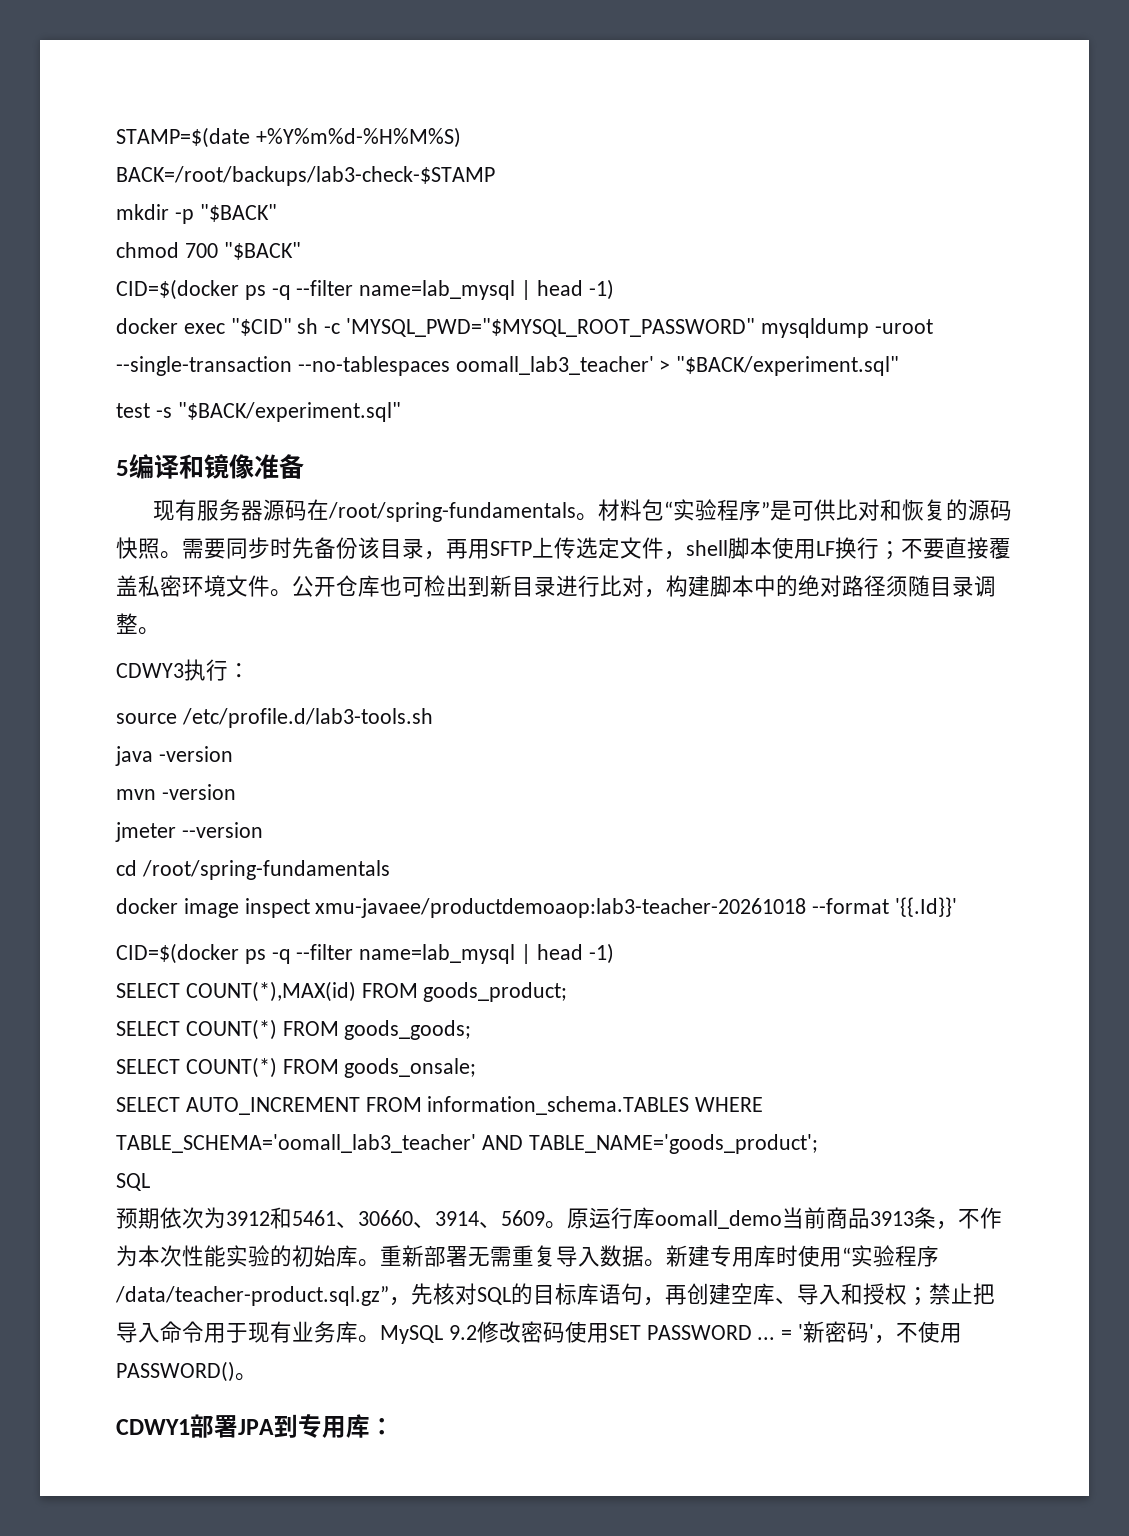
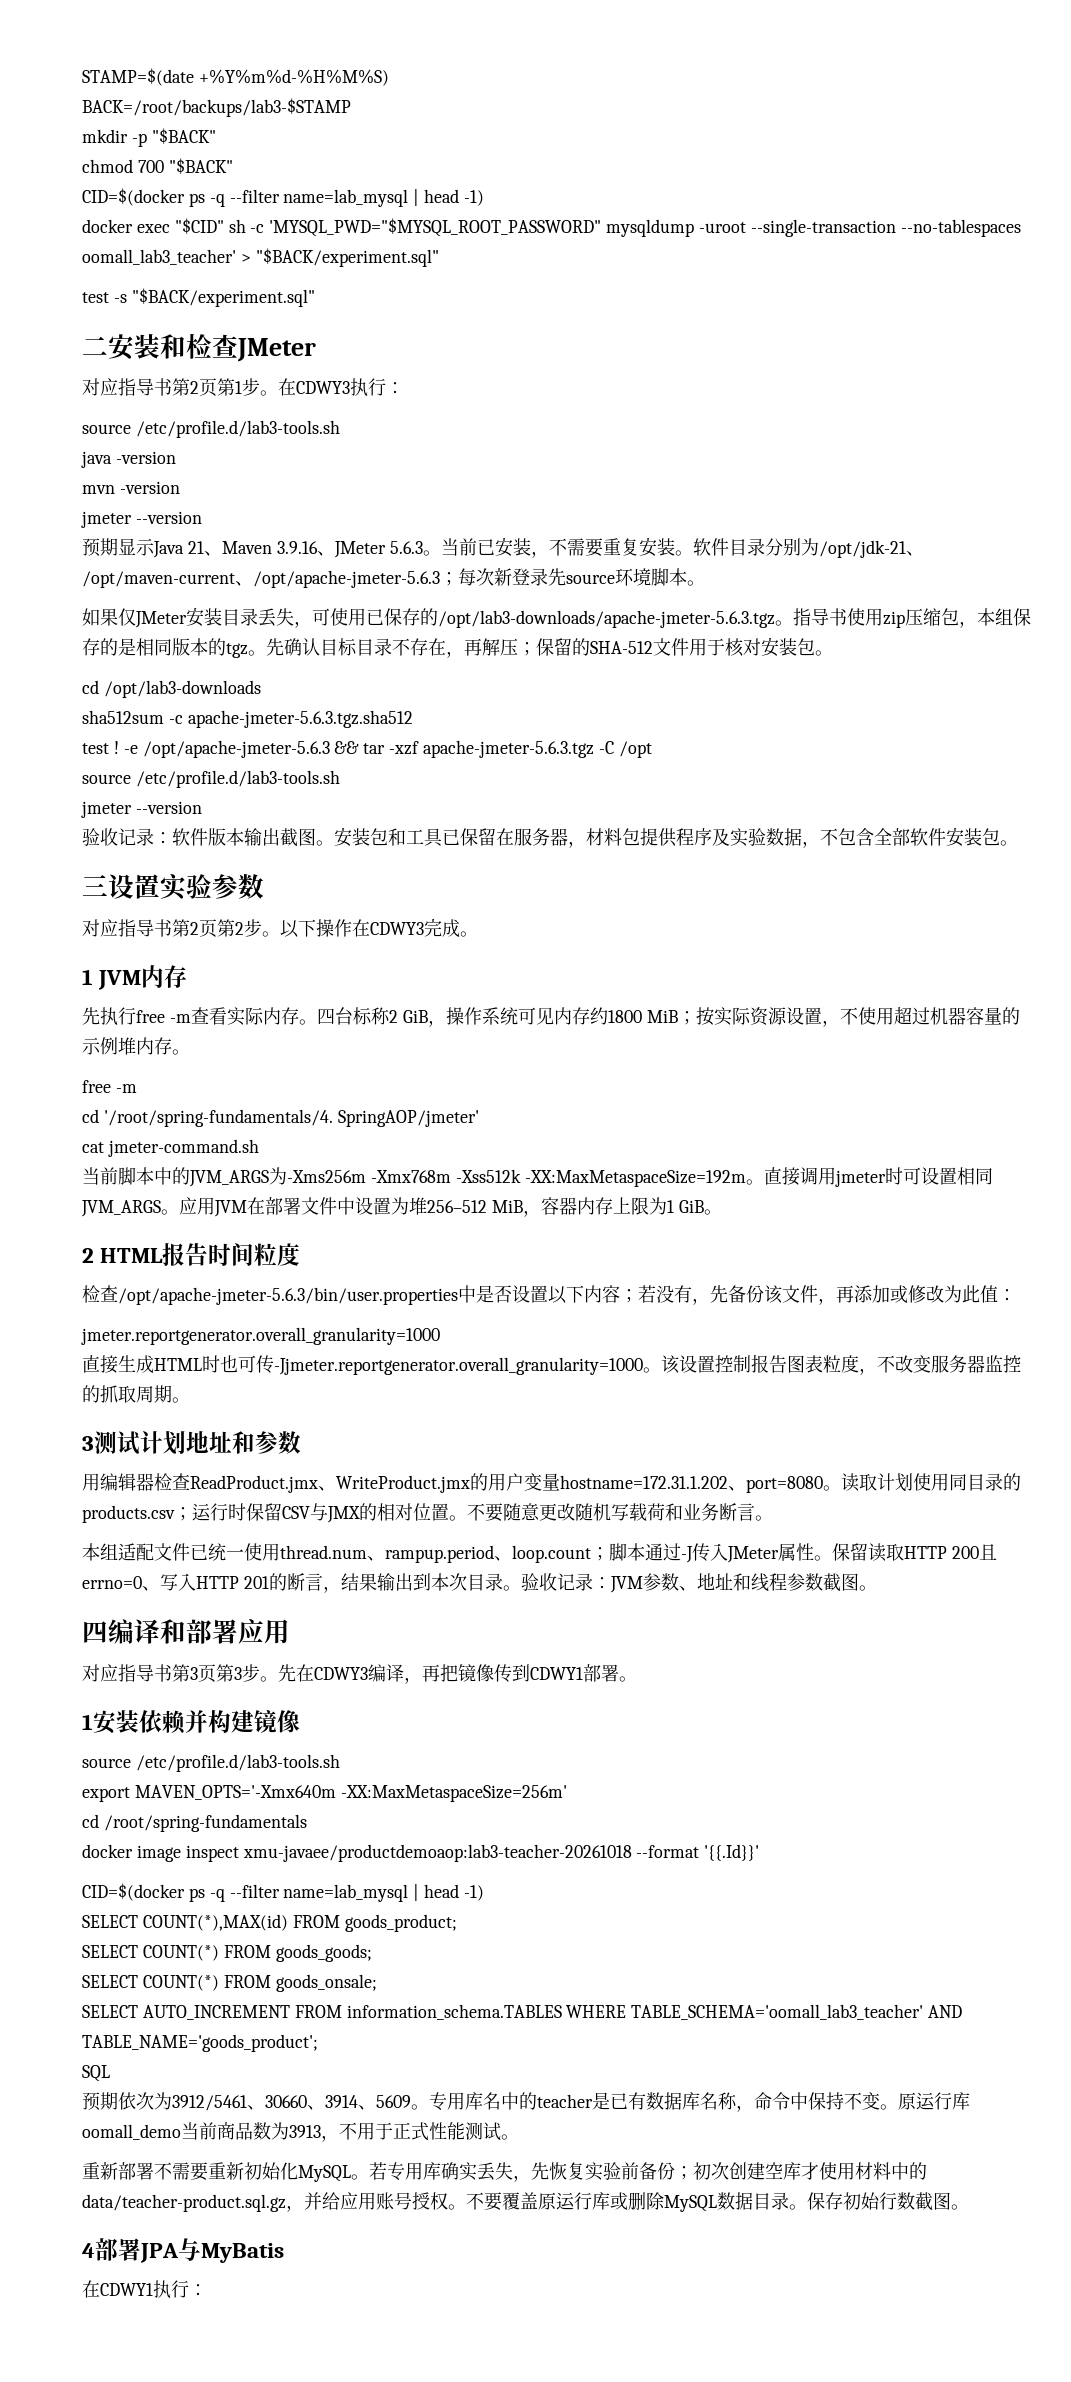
- BACK=/root/backups/lab3-check-$STAMP
+ BACK=/root/backups/lab3-$STAMP
- 5编译和镜像准备
- 现有服务器源码在/root/spring-fundamentals。材料包“实验程序”是可供比对和恢复的源码快照。需要同步时先备份该目录，再用SFTP上传选定文件，shell脚本使用LF换行；不要直接覆盖私密环境文件。公开仓库也可检出到新目录进行比对，构建脚本中的绝对路径须随目录调整。
- CDWY3执行：
+ 二安装和检查JMeter
+ 对应指导书第2页第1步。在CDWY3执行：
+ 预期显示Java 21、Maven 3.9.16、JMeter 5.6.3。当前已安装，不需要重复安装。软件目录分别为/opt/jdk-21、/opt/maven-current、/opt/apache-jmeter-5.6.3；每次新登录先source环境脚本。
+ 如果仅JMeter安装目录丢失，可使用已保存的/opt/lab3-downloads/apache-jmeter-5.6.3.tgz。指导书使用zip压缩包，本组保存的是相同版本的tgz。先确认目标目录不存在，再解压；保留的SHA-512文件用于核对安装包。
+ cd /opt/lab3-downloads
+ sha512sum -c apache-jmeter-5.6.3.tgz.sha512
+ test ! -e /opt/apache-jmeter-5.6.3 && tar -xzf apache-jmeter-5.6.3.tgz -C /opt
+ source /etc/profile.d/lab3-tools.sh
+ jmeter --version
+ 验收记录：软件版本输出截图。安装包和工具已保留在服务器，材料包提供程序及实验数据，不包含全部软件安装包。
+ 三设置实验参数
+ 对应指导书第2页第2步。以下操作在CDWY3完成。
+ 1 JVM内存
+ 先执行free -m查看实际内存。四台标称2 GiB，操作系统可见内存约1800 MiB；按实际资源设置，不使用超过机器容量的示例堆内存。
+ free -m
+ cd '/root/spring-fundamentals/4. SpringAOP/jmeter'
+ cat jmeter-command.sh
+ 当前脚本中的JVM_ARGS为-Xms256m -Xmx768m -Xss512k -XX:MaxMetaspaceSize=192m。直接调用jmeter时可设置相同JVM_ARGS。应用JVM在部署文件中设置为堆256–512 MiB，容器内存上限为1 GiB。
+ 2 HTML报告时间粒度
+ 检查/opt/apache-jmeter-5.6.3/bin/user.properties中是否设置以下内容；若没有，先备份该文件，再添加或修改为此值：
+ jmeter.reportgenerator.overall_granularity=1000
+ 直接生成HTML时也可传-Jjmeter.reportgenerator.overall_granularity=1000。该设置控制报告图表粒度，不改变服务器监控的抓取周期。
+ 3测试计划地址和参数
+ 用编辑器检查ReadProduct.jmx、WriteProduct.jmx的用户变量hostname=172.31.1.202、port=8080。读取计划使用同目录的products.csv；运行时保留CSV与JMX的相对位置。不要随意更改随机写载荷和业务断言。
+ 本组适配文件已统一使用thread.num、rampup.period、loop.count；脚本通过-J传入JMeter属性。保留读取HTTP 200且errno=0、写入HTTP 201的断言，结果输出到本次目录。验收记录：JVM参数、地址和线程参数截图。
+ 四编译和部署应用
+ 对应指导书第3页第3步。先在CDWY3编译，再把镜像传到CDWY1部署。
+ 1安装依赖并构建镜像
+ source /etc/profile.d/lab3-tools.sh
+ export MAVEN_OPTS='-Xmx640m -XX:MaxMetaspaceSize=256m'
- 预期依次为3912和5461、30660、3914、5609。
+ 预期依次为3912/5461、30660、3914、5609。
+ 专用库名中的teacher是已有数据库名称，命令中保持不变。
- 原运行库oomall_demo当前商品3913条，不作为本次性能实验的初始库。重新部署无需重复导入数据。新建专用库时使用“实验程序/data/teacher-product.sql.gz”，先核对SQL的目标库语句，再创建空库、导入和授权；禁止把导入命令用于现有业务库。MySQL 9.2修改密码使用SET PASSWORD ... = '新密码'，不使用PASSWORD()。
- CDWY1部署JPA到专用库：
+ 原运行库oomall_demo当前商品数为3913，不用于正式性能测试。
+ 重新部署不需要重新初始化MySQL。若专用库确实丢失，先恢复实验前备份；初次创建空库才使用材料中的data/teacher-product.sql.gz，并给应用账号授权。不要覆盖原运行库或删除MySQL数据目录。保存初始行数截图。
+ 4部署JPA与MyBatis
+ 在CDWY1执行：

